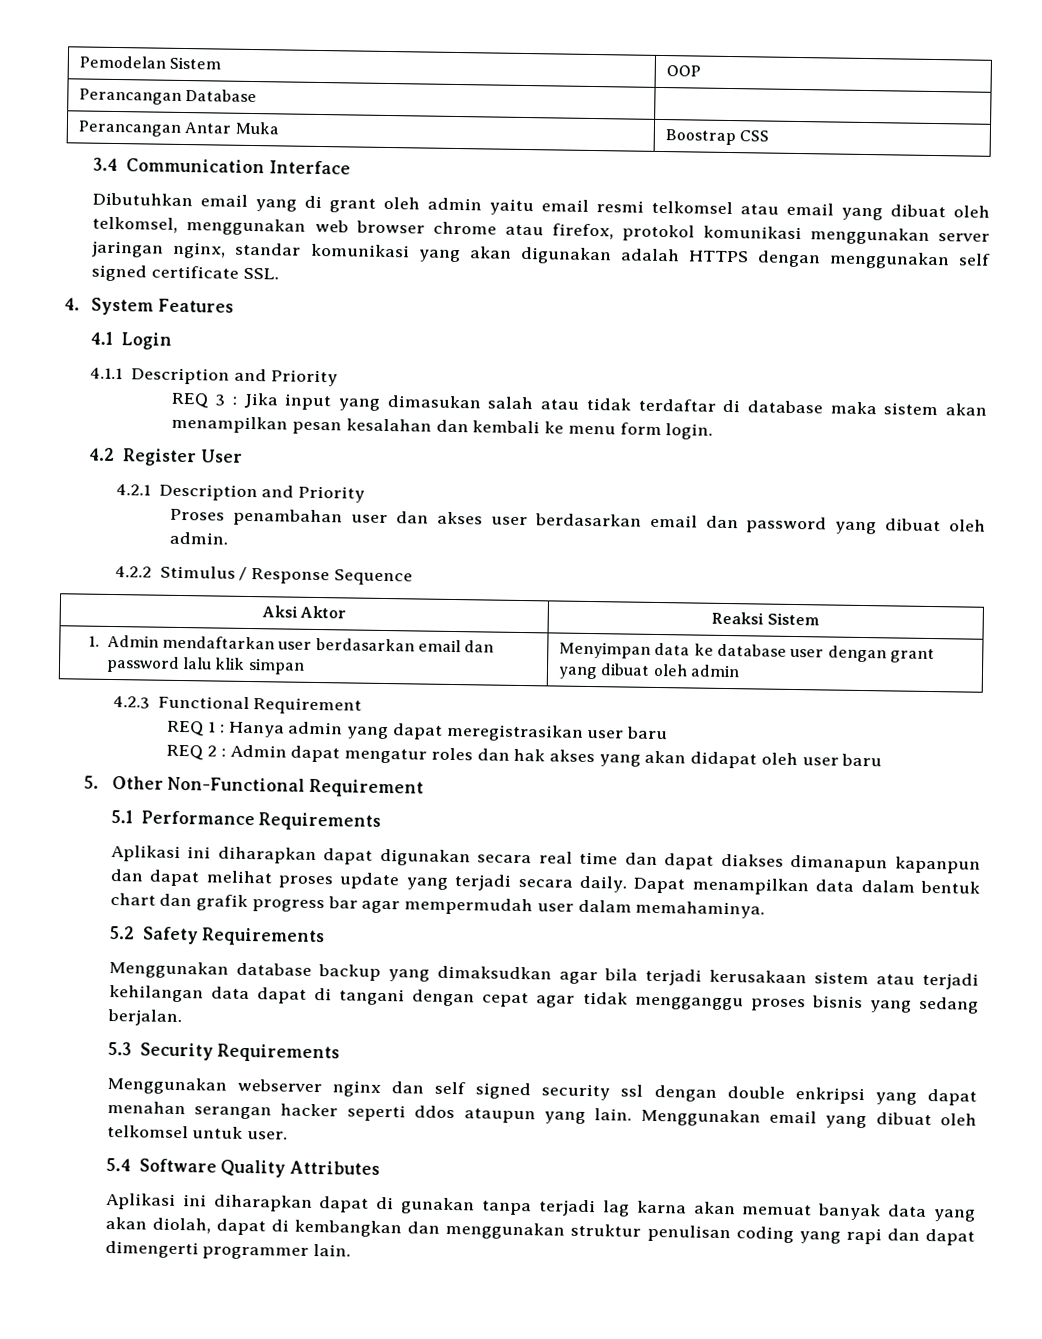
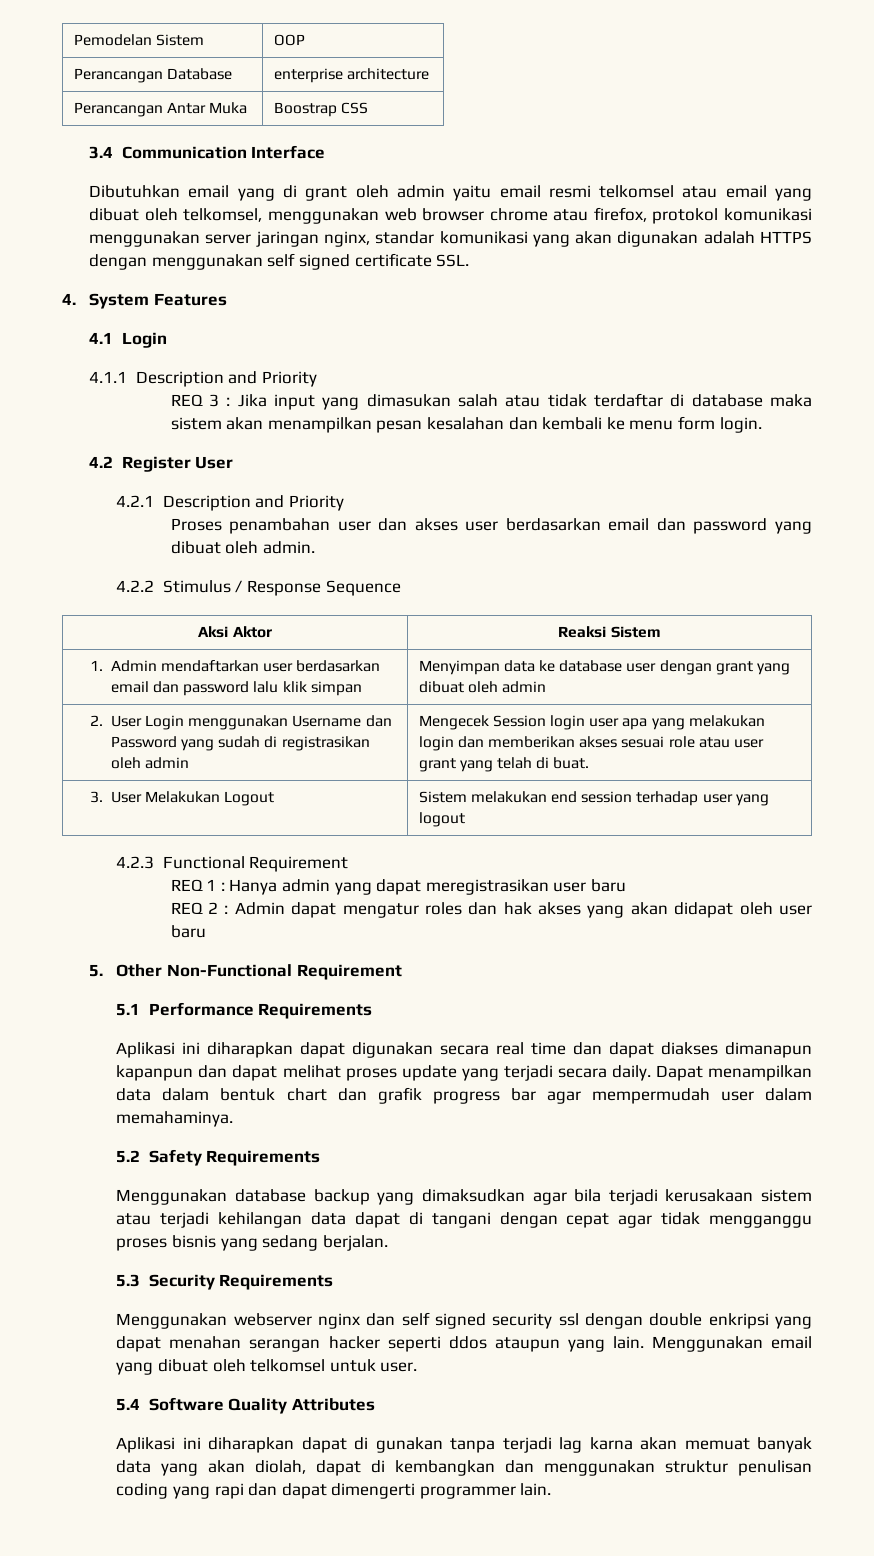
- Perancangan Database |
+ Perancangan Database | enterprise architecture
+ 2. User Login menggunakan Username dan Password yang sudah di registrasikan oleh admin | Mengecek Session login user apa yang melakukan login dan memberikan akses sesuai role atau user grant yang telah di buat.
+ 3. User Melakukan Logout | Sistem melakukan end session terhadap user yang logout

